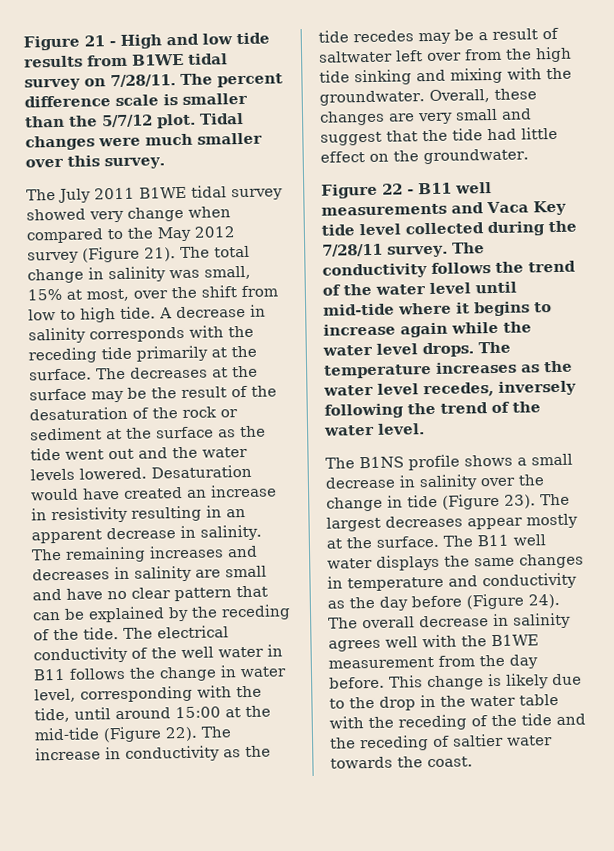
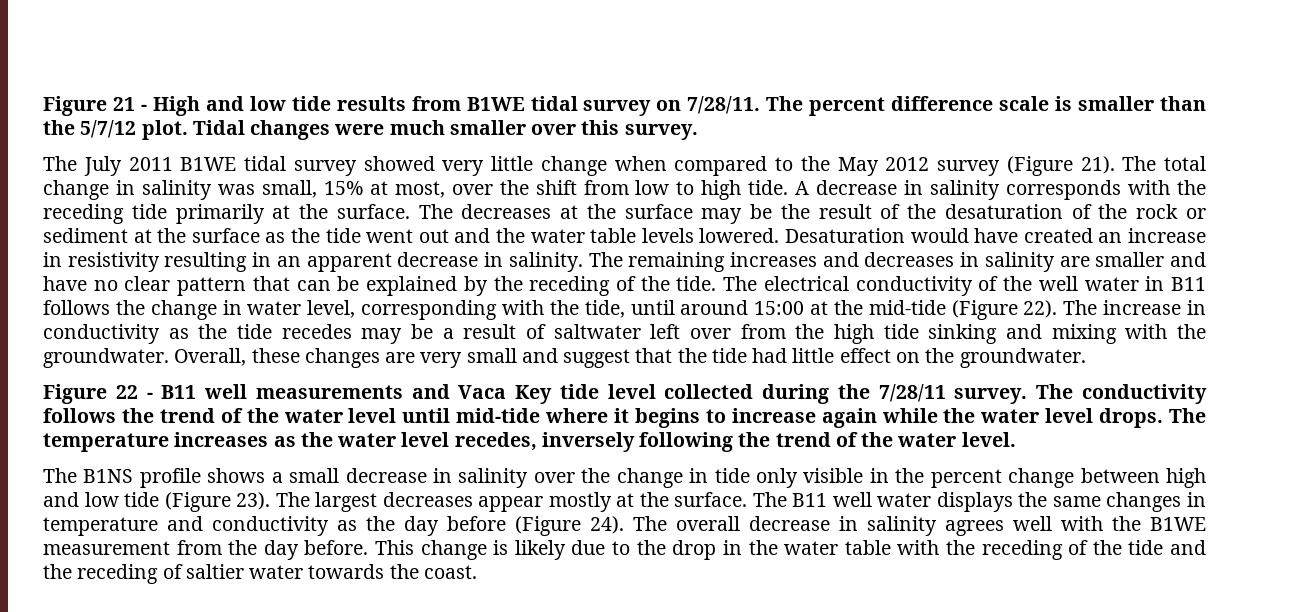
- The July 2011 B1WE tidal survey showed very change when compared to the May 2012 survey (Figure 21).
+ The July 2011 B1WE tidal survey showed very little change when compared to the May 2012 survey (Figure 21).
- The decreases at the surface may be the result of the desaturation of the rock or sediment at the surface as the tide went out and the water levels lowered.
+ The decreases at the surface may be the result of the desaturation of the rock or sediment at the surface as the tide went out and the water table levels lowered.
- The remaining increases and decreases in salinity are small and have no clear pattern that can be explained by the receding of the tide.
+ The remaining increases and decreases in salinity are smaller and have no clear pattern that can be explained by the receding of the tide.
- The B1NS profile shows a small decrease in salinity over the change in tide (Figure 23).
+ The B1NS profile shows a small decrease in salinity over the change in tide only visible in the percent change between high and low tide (Figure 23).

